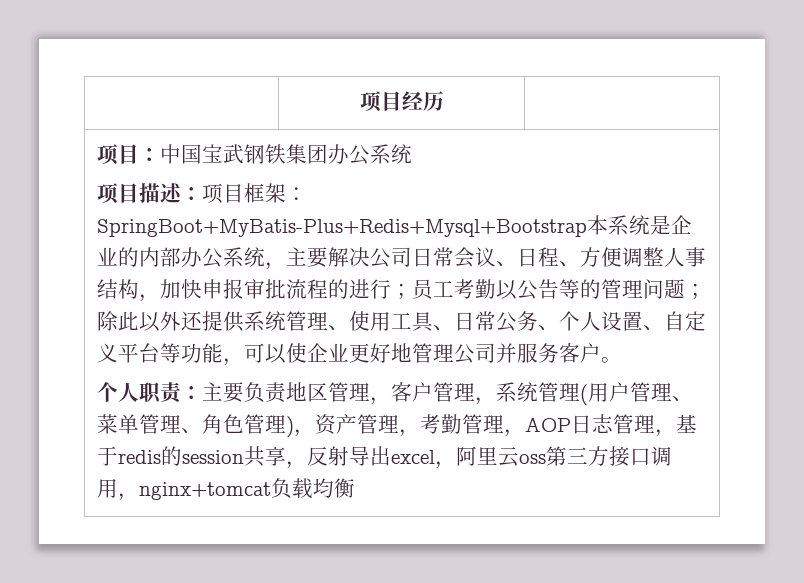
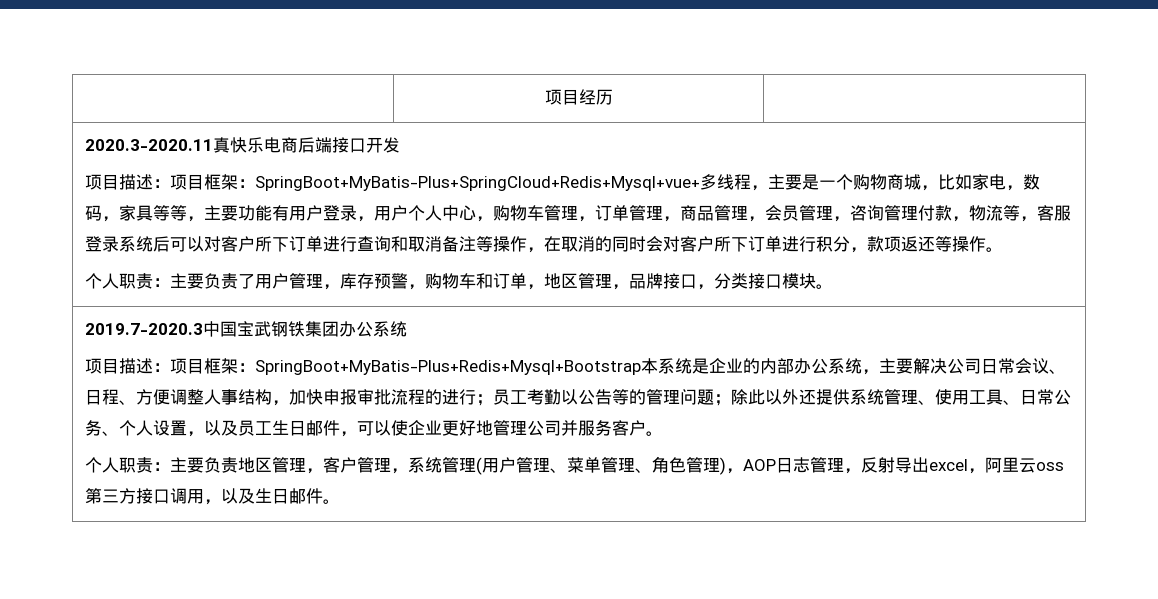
- 项目：中国宝武钢铁集团办公系统
+ 2020.3-2020.11真快乐电商后端接口开发
+ 项目描述：项目框架：SpringBoot+MyBatis-Plus+SpringCloud+Redis+Mysql+vue+多线程，主要是一个购物商城，比如家电，数码，家具等等，主要功能有用户登录，用户个人中心，购物车管理，订单管理，商品管理，会员管理，咨询管理付款，物流等，客服登录系统后可以对客户所下订单进行查询和取消备注等操作，在取消的同时会对客户所下订单进行积分，款项返还等操作。
+ 个人职责：主要负责了用户管理，库存预警，购物车和订单，地区管理，品牌接口，分类接口模块。
+ 2019.7-2020.3中国宝武钢铁集团办公系统
- 项目描述：项目框架：SpringBoot+MyBatis-Plus+Redis+Mysql+Bootstrap本系统是企业的内部办公系统，主要解决公司日常会议、日程、方便调整人事结构，加快申报审批流程的进行；员工考勤以公告等的管理问题；除此以外还提供系统管理、使用工具、日常公务、个人设置、自定义平台等功能，可以使企业更好地管理公司并服务客户。
+ 项目描述：项目框架：SpringBoot+MyBatis-Plus+Redis+Mysql+Bootstrap本系统是企业的内部办公系统，主要解决公司日常会议、日程、方便调整人事结构，加快申报审批流程的进行；员工考勤以公告等的管理问题；除此以外还提供系统管理、使用工具、日常公务、个人设置，以及员工生日邮件，可以使企业更好地管理公司并服务客户。
- 个人职责：主要负责地区管理，客户管理，系统管理(用户管理、菜单管理、角色管理)，资产管理，考勤管理，AOP日志管理，基于redis的session共享，反射导出excel，阿里云oss第三方接口调用，nginx+tomcat负载均衡
+ 个人职责：主要负责地区管理，客户管理，系统管理(用户管理、菜单管理、角色管理)，AOP日志管理，反射导出excel，阿里云oss第三方接口调用，以及生日邮件。

